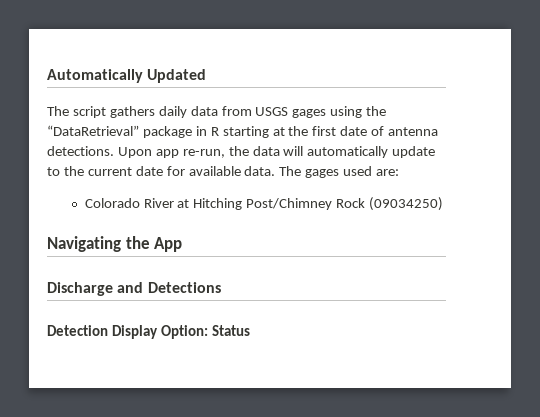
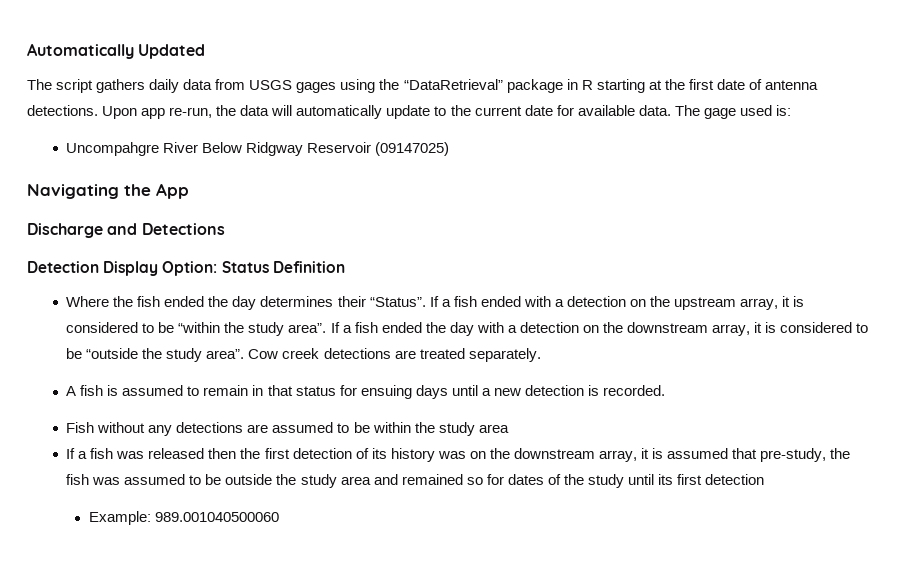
- The gages used are:
- Colorado River at Hitching Post/Chimney Rock (09034250)
+ The gage used is:
+ Uncompahgre River Below Ridgway Reservoir (09147025)
- Detection Display Option: Status
+ Detection Display Option: Status Definition
+ Where the fish ended the day determines their “Status”. If a fish ended with a detection on the upstream array, it is considered to be “within the study area”. If a fish ended the day with a detection on the downstream array, it is considered to be “outside the study area”. Cow creek detections are treated separately.
+ A fish is assumed to remain in that status for ensuing days until a new detection is recorded.
+ Fish without any detections are assumed to be within the study area
+ If a fish was released then the first detection of its history was on the downstream array, it is assumed that pre-study, the fish was assumed to be outside the study area and remained so for dates of the study until its first detection
+ Example: 989.001040500060

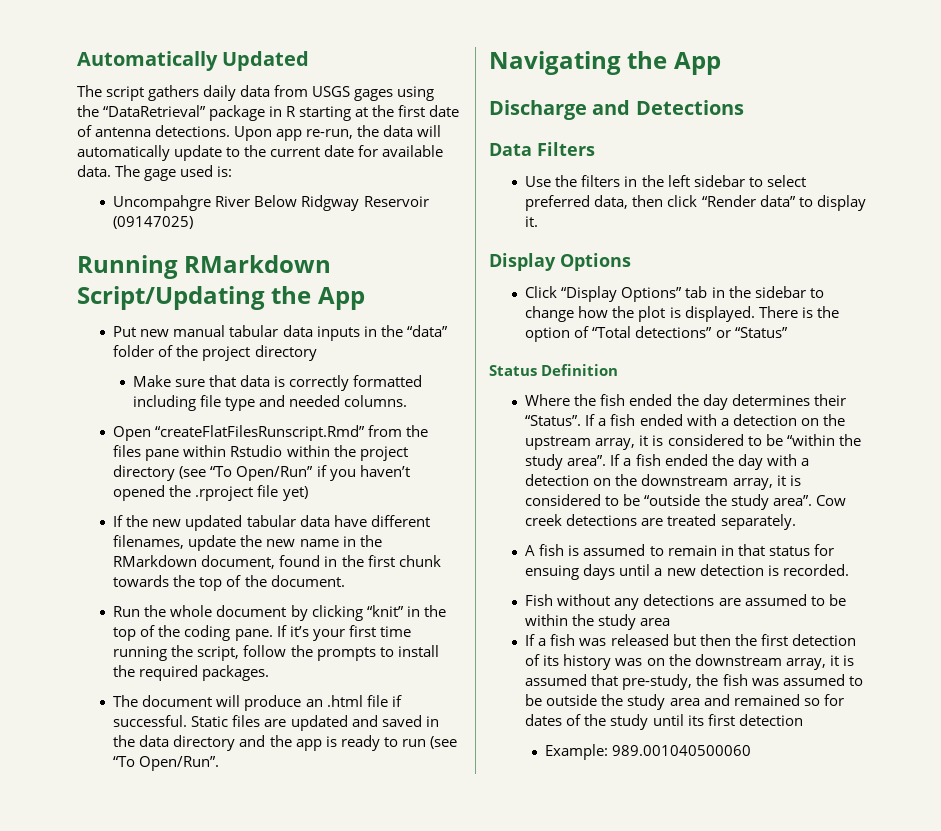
+ Running RMarkdown Script/Updating the App
+ Put new manual tabular data inputs in the “data” folder of the project directory
+ Make sure that data is correctly formatted including file type and needed columns.
+ Open “createFlatFilesRunscript.Rmd” from the files pane within Rstudio within the project directory (see “To Open/Run” if you haven’t opened the .rproject file yet)
+ If the new updated tabular data have different filenames, update the new name in the RMarkdown document, found in the first chunk towards the top of the document.
+ Run the whole document by clicking “knit” in the top of the coding pane. If it’s your first time running the script, follow the prompts to install the required packages.
+ The document will produce an .html file if successful. Static files are updated and saved in the data directory and the app is ready to run (see “To Open/Run”.
- Detection Display Option: Status Definition
+ Data Filters
+ Use the filters in the left sidebar to select preferred data, then click “Render data” to display it.
+ Display Options
+ Click “Display Options” tab in the sidebar to change how the plot is displayed. There is the option of “Total detections” or “Status”
+ Status Definition
- If a fish was released then the first detection of its history was on the downstream array, it is assumed that pre-study, the fish was assumed to be outside the study area and remained so for dates of the study until its first detection
+ If a fish was released but then the first detection of its history was on the downstream array, it is assumed that pre-study, the fish was assumed to be outside the study area and remained so for dates of the study until its first detection

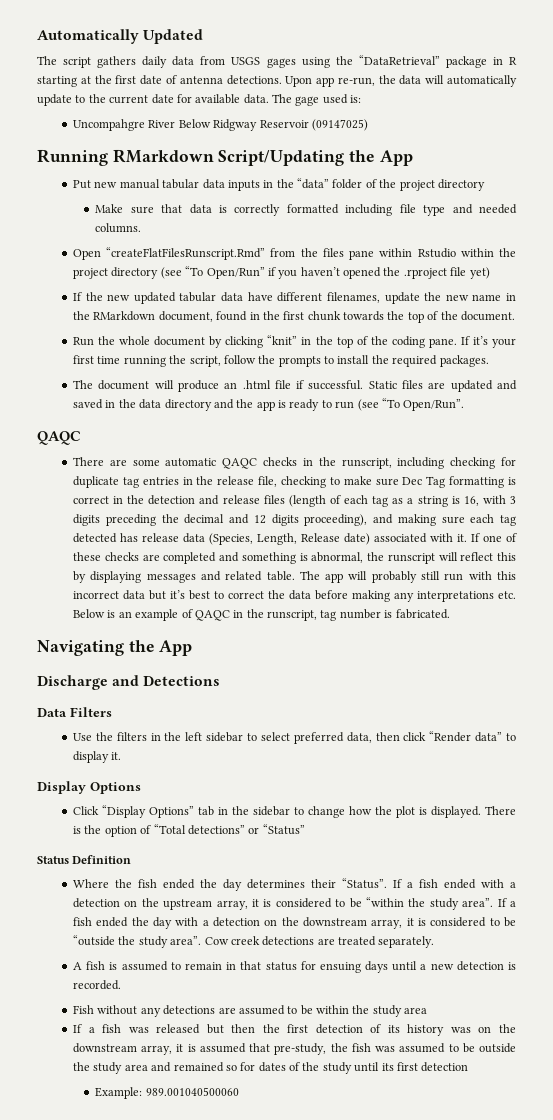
  Static files are updated and saved in the data directory and the app is ready to run (see “To Open/Run”.
+ QAQC
+ There are some automatic QAQC checks in the runscript, including checking for duplicate tag entries in the release file, checking to make sure Dec Tag formatting is correct in the detection and release files (length of each tag as a string is 16, with 3 digits preceding the decimal and 12 digits proceeding), and making sure each tag detected has release data (Species, Length, Release date) associated with it. If one of these checks are completed and something is abnormal, the runscript will reflect this by displaying messages and related table. The app will probably still run with this incorrect data but it’s best to correct the data before making any interpretations etc. Below is an example of QAQC in the runscript, tag number is fabricated.

